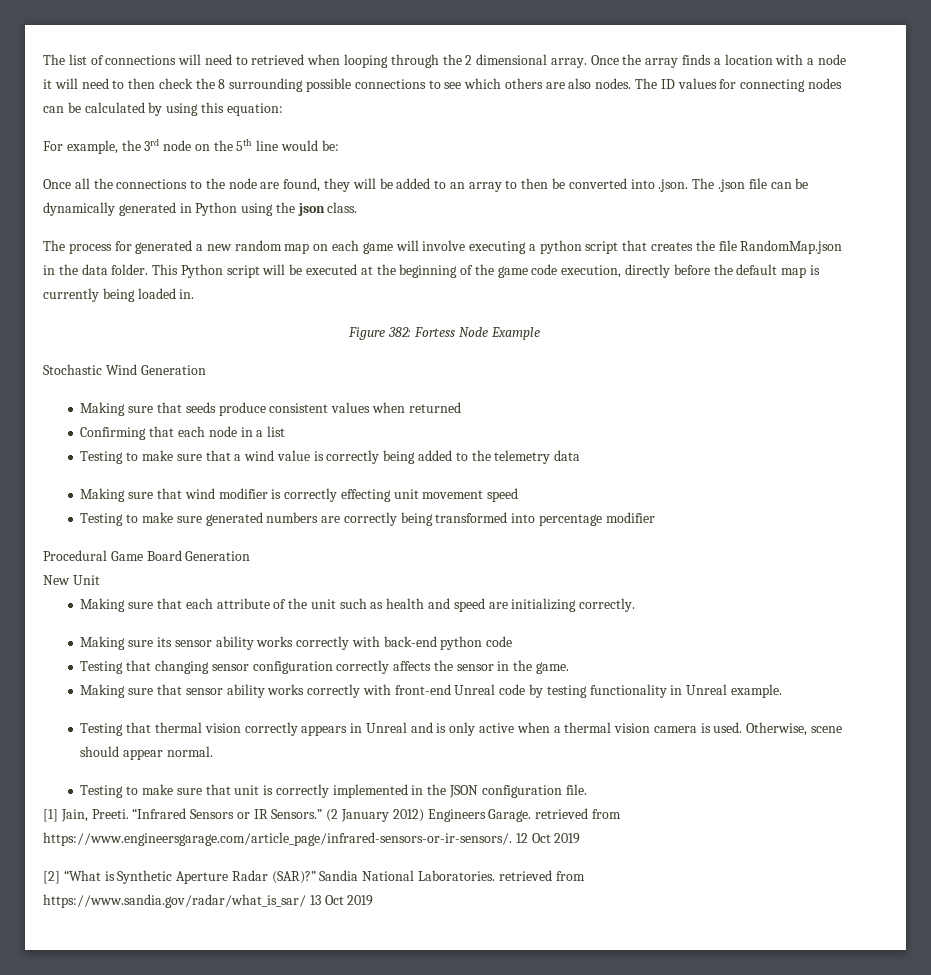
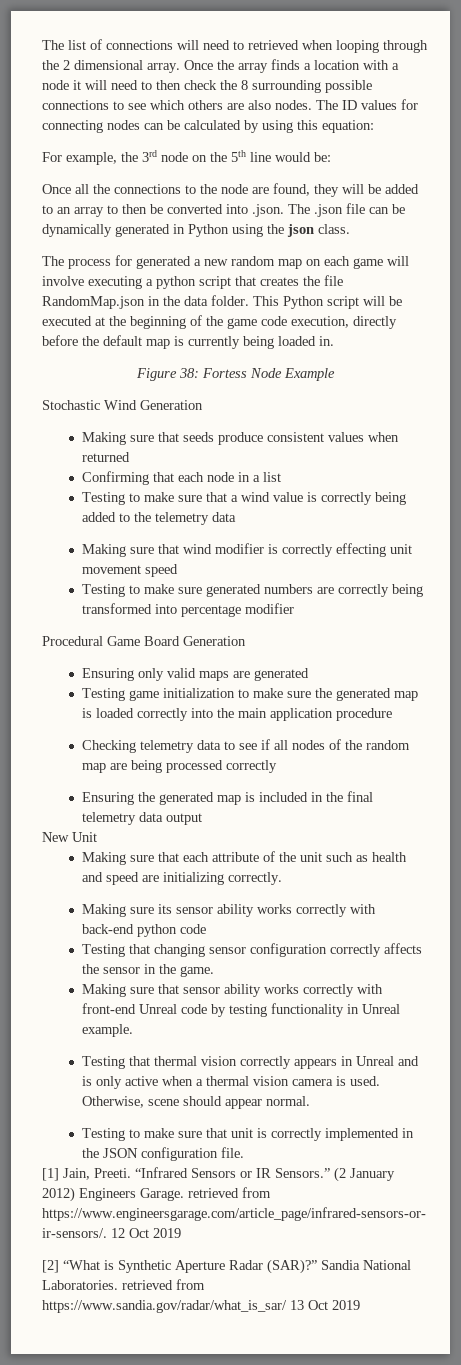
- Figure 382: Fortess Node Example
+ Figure 38: Fortess Node Example
+ Ensuring only valid maps are generated
+ Testing game initialization to make sure the generated map is loaded correctly into the main application procedure
+ Checking telemetry data to see if all nodes of the random map are being processed correctly
+ Ensuring the generated map is included in the final telemetry data output

